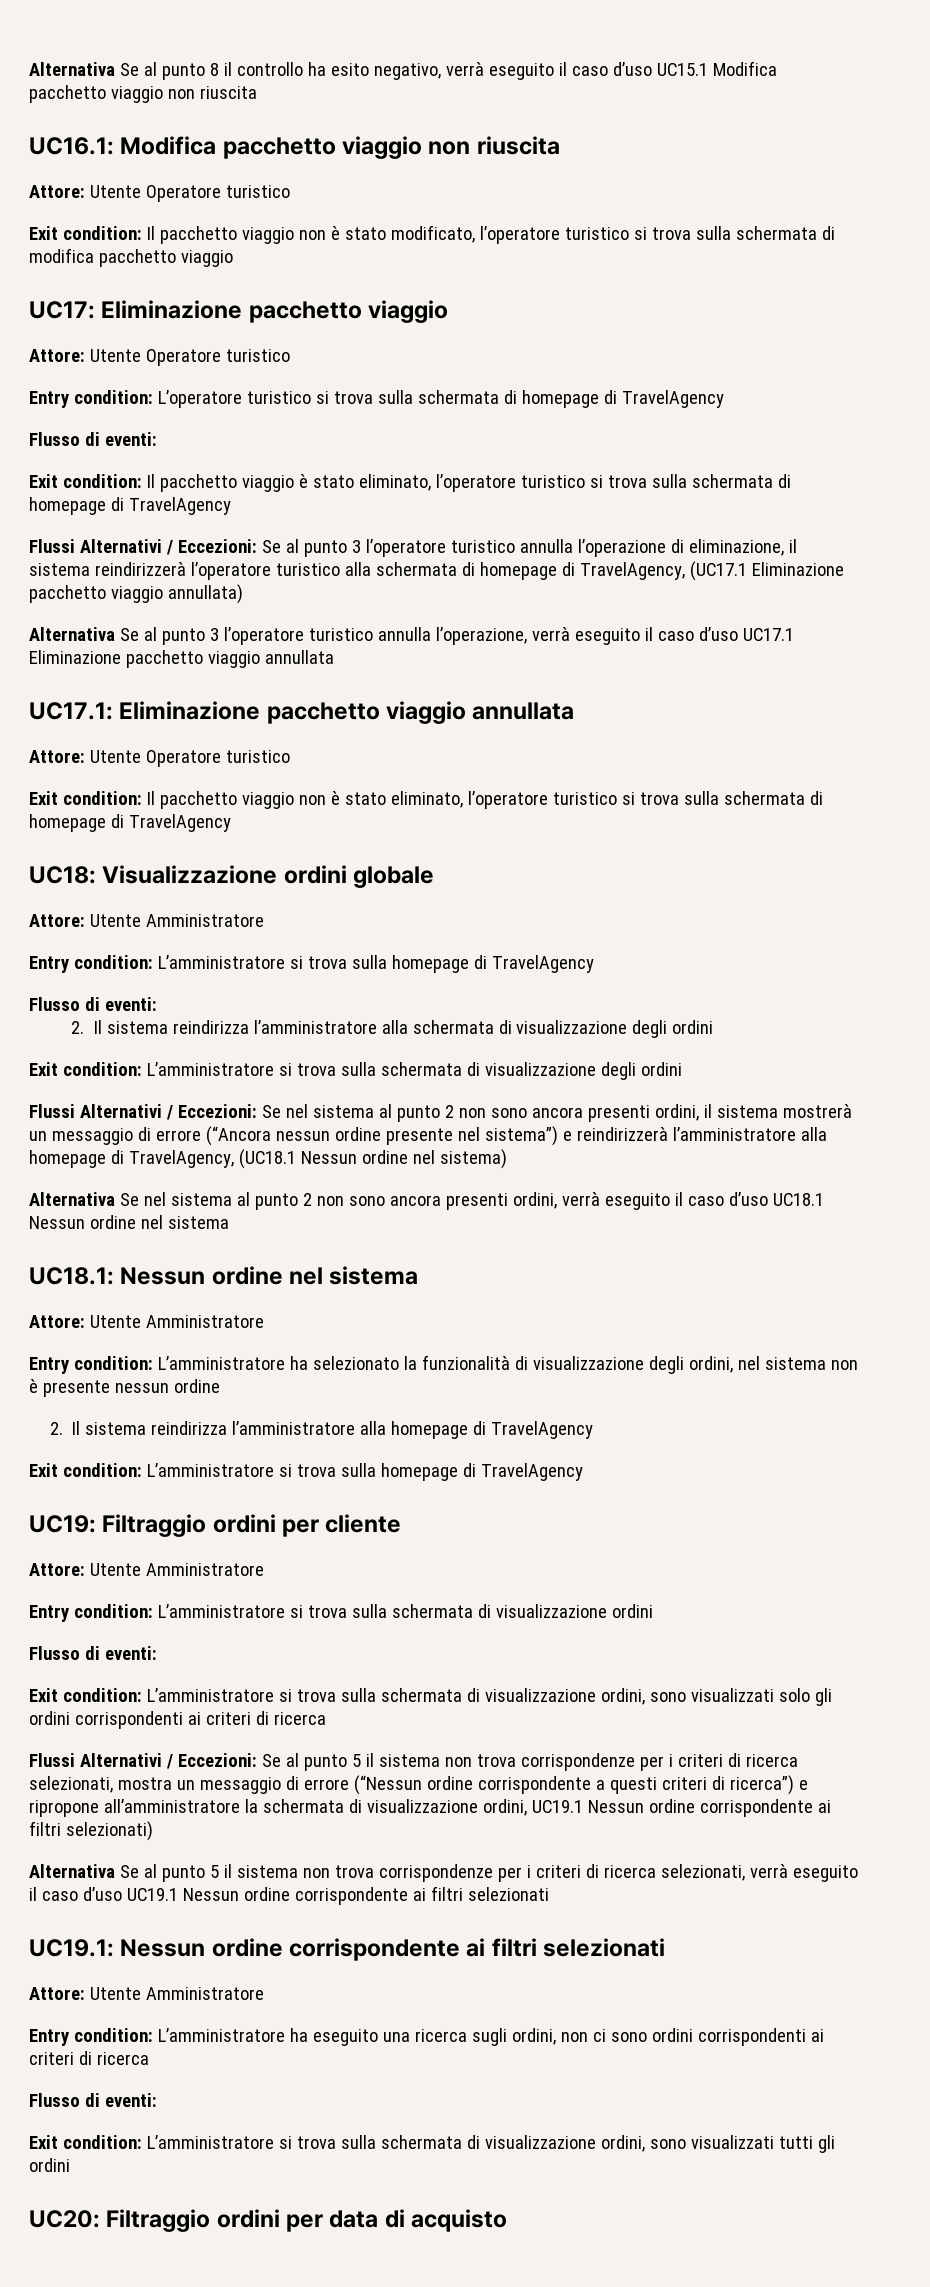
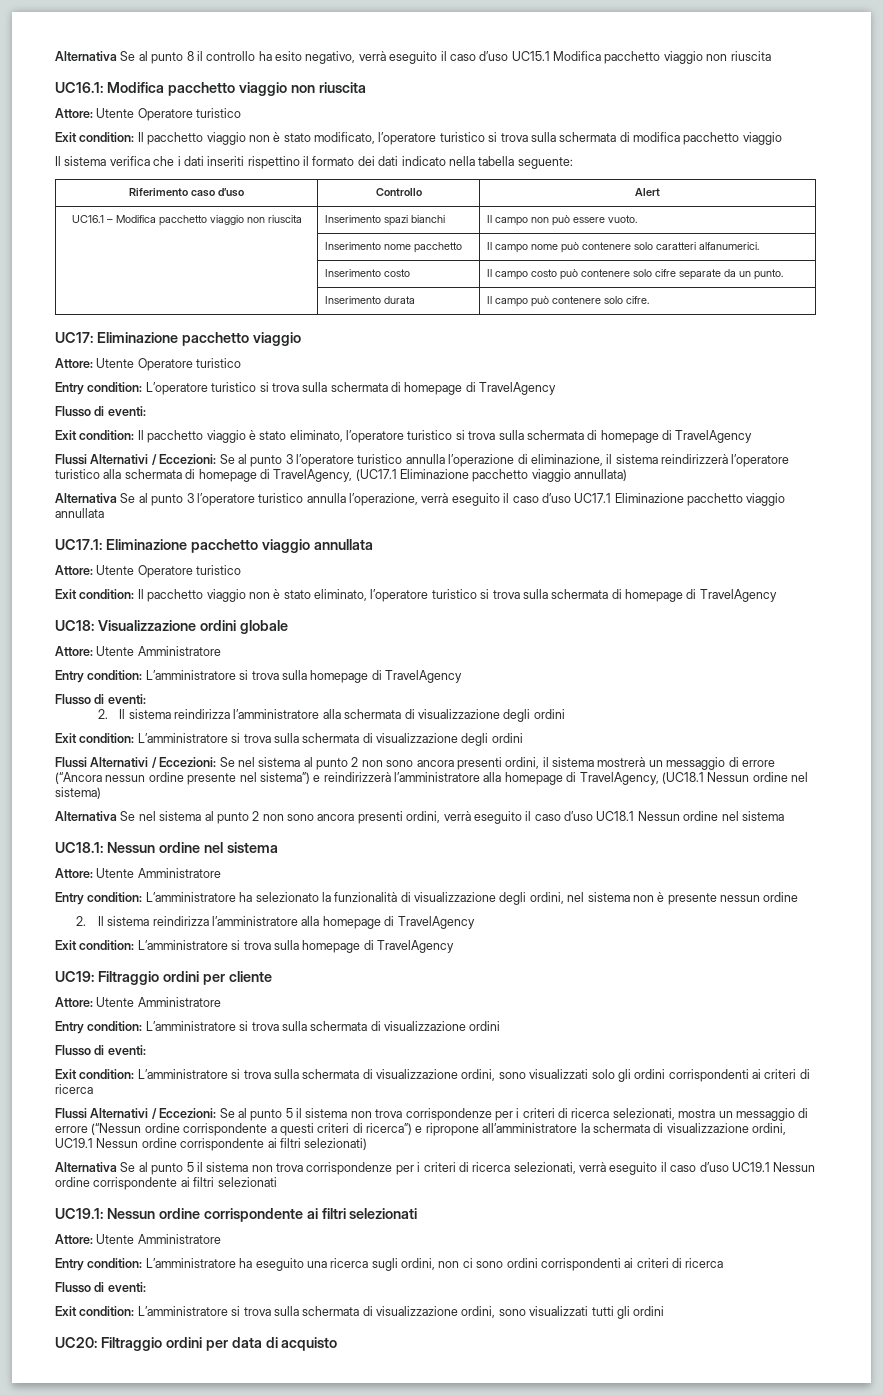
+ Il sistema verifica che i dati inseriti rispettino il formato dei dati indicato nella tabella seguente:
+ Riferimento caso d’uso | Controllo | Alert
+ UC16.1 – Modifica pacchetto viaggio non riuscita | Inserimento spazi bianchi | Il campo non può essere vuoto.
+ | Inserimento nome pacchetto | Il campo nome può contenere solo caratteri alfanumerici.
+ | Inserimento costo | Il campo costo può contenere solo cifre separate da un punto.
+ | Inserimento durata | Il campo può contenere solo cifre.

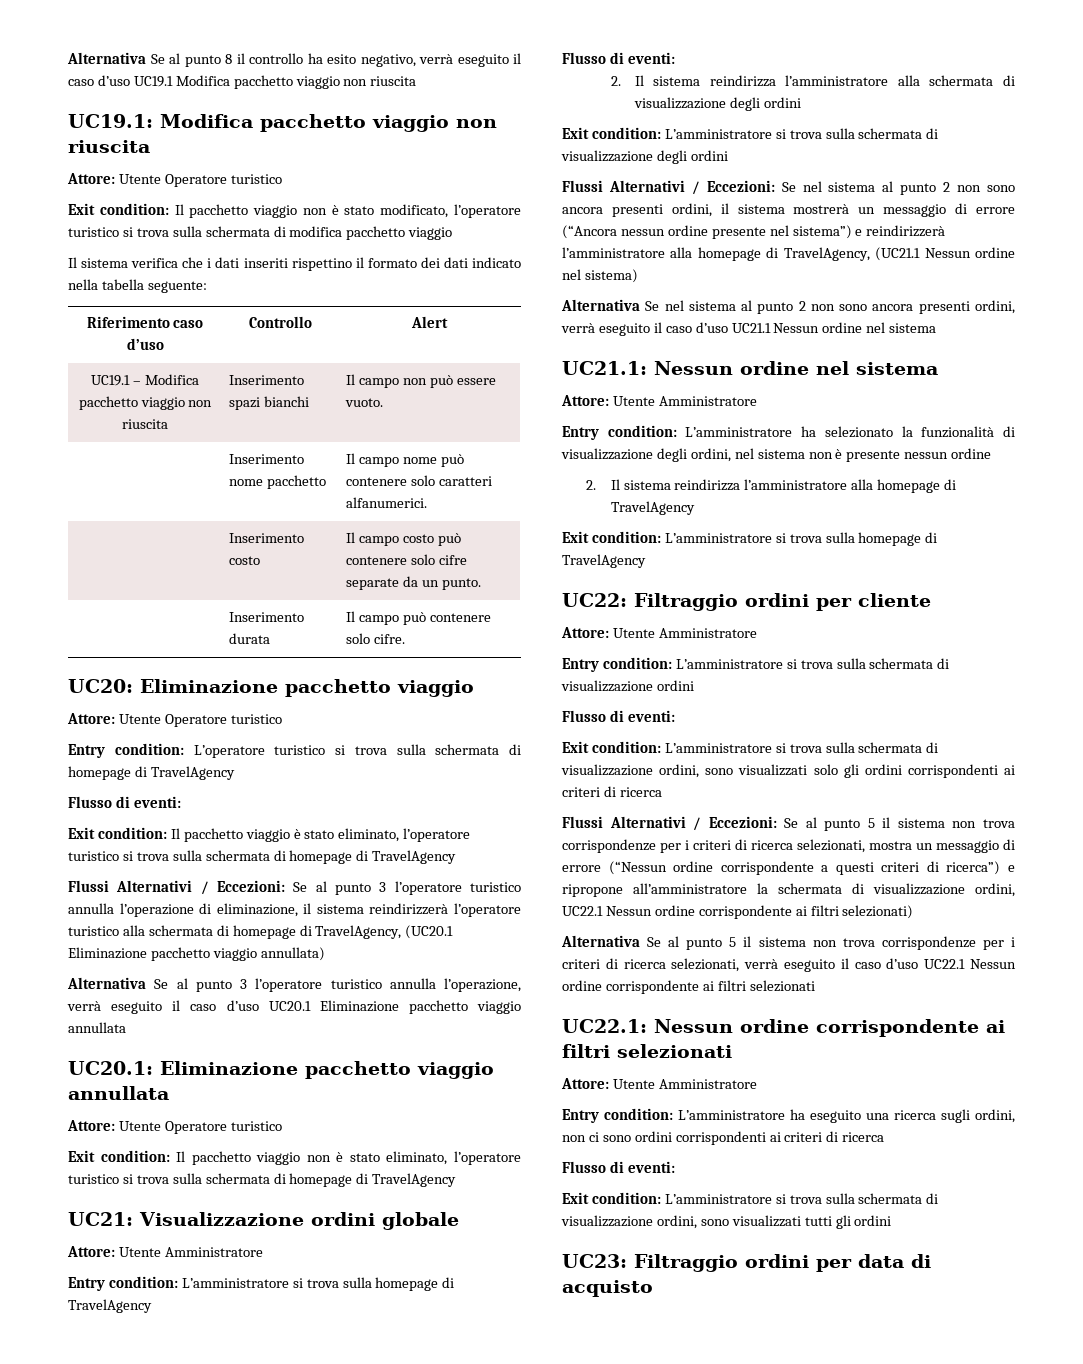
- Alternativa Se al punto 8 il controllo ha esito negativo, verrà eseguito il caso d’uso UC15.1 Modifica pacchetto viaggio non riuscita
- UC16.1: Modifica pacchetto viaggio non riuscita
+ Alternativa Se al punto 8 il controllo ha esito negativo, verrà eseguito il caso d’uso UC19.1 Modifica pacchetto viaggio non riuscita
+ UC19.1: Modifica pacchetto viaggio non riuscita
- UC16.1 – Modifica pacchetto viaggio non riuscita | Inserimento spazi bianchi | Il campo non può essere vuoto.
+ UC19.1 – Modifica pacchetto viaggio non riuscita | Inserimento spazi bianchi | Il campo non può essere vuoto.
- UC17: Eliminazione pacchetto viaggio
+ UC20: Eliminazione pacchetto viaggio
- Flussi Alternativi / Eccezioni: Se al punto 3 l’operatore turistico annulla l’operazione di eliminazione, il sistema reindirizzerà l’operatore turistico alla schermata di homepage di TravelAgency, (UC17.1 Eliminazione pacchetto viaggio annullata)
+ Flussi Alternativi / Eccezioni: Se al punto 3 l’operatore turistico annulla l’operazione di eliminazione, il sistema reindirizzerà l’operatore turistico alla schermata di homepage di TravelAgency, (UC20.1 Eliminazione pacchetto viaggio annullata)
- Alternativa Se al punto 3 l’operatore turistico annulla l’operazione, verrà eseguito il caso d’uso UC17.1 Eliminazione pacchetto viaggio annullata
- UC17.1: Eliminazione pacchetto viaggio annullata
+ Alternativa Se al punto 3 l’operatore turistico annulla l’operazione, verrà eseguito il caso d’uso UC20.1 Eliminazione pacchetto viaggio annullata
+ UC20.1: Eliminazione pacchetto viaggio annullata
- UC18: Visualizzazione ordini globale
+ UC21: Visualizzazione ordini globale
- Flussi Alternativi / Eccezioni: Se nel sistema al punto 2 non sono ancora presenti ordini, il sistema mostrerà un messaggio di errore (“Ancora nessun ordine presente nel sistema”) e reindirizzerà l’amministratore alla homepage di TravelAgency, (UC18.1 Nessun ordine nel sistema)
+ Flussi Alternativi / Eccezioni: Se nel sistema al punto 2 non sono ancora presenti ordini, il sistema mostrerà un messaggio di errore (“Ancora nessun ordine presente nel sistema”) e reindirizzerà l’amministratore alla homepage di TravelAgency, (UC21.1 Nessun ordine nel sistema)
- Alternativa Se nel sistema al punto 2 non sono ancora presenti ordini, verrà eseguito il caso d’uso UC18.1 Nessun ordine nel sistema
- UC18.1: Nessun ordine nel sistema
+ Alternativa Se nel sistema al punto 2 non sono ancora presenti ordini, verrà eseguito il caso d’uso UC21.1 Nessun ordine nel sistema
+ UC21.1: Nessun ordine nel sistema
- UC19: Filtraggio ordini per cliente
+ UC22: Filtraggio ordini per cliente
- Flussi Alternativi / Eccezioni: Se al punto 5 il sistema non trova corrispondenze per i criteri di ricerca selezionati, mostra un messaggio di errore (“Nessun ordine corrispondente a questi criteri di ricerca”) e ripropone all’amministratore la schermata di visualizzazione ordini, UC19.1 Nessun ordine corrispondente ai filtri selezionati)
+ Flussi Alternativi / Eccezioni: Se al punto 5 il sistema non trova corrispondenze per i criteri di ricerca selezionati, mostra un messaggio di errore (“Nessun ordine corrispondente a questi criteri di ricerca”) e ripropone all’amministratore la schermata di visualizzazione ordini, UC22.1 Nessun ordine corrispondente ai filtri selezionati)
- Alternativa Se al punto 5 il sistema non trova corrispondenze per i criteri di ricerca selezionati, verrà eseguito il caso d’uso UC19.1 Nessun ordine corrispondente ai filtri selezionati
- UC19.1: Nessun ordine corrispondente ai filtri selezionati
+ Alternativa Se al punto 5 il sistema non trova corrispondenze per i criteri di ricerca selezionati, verrà eseguito il caso d’uso UC22.1 Nessun ordine corrispondente ai filtri selezionati
+ UC22.1: Nessun ordine corrispondente ai filtri selezionati
- UC20: Filtraggio ordini per data di acquisto
+ UC23: Filtraggio ordini per data di acquisto

